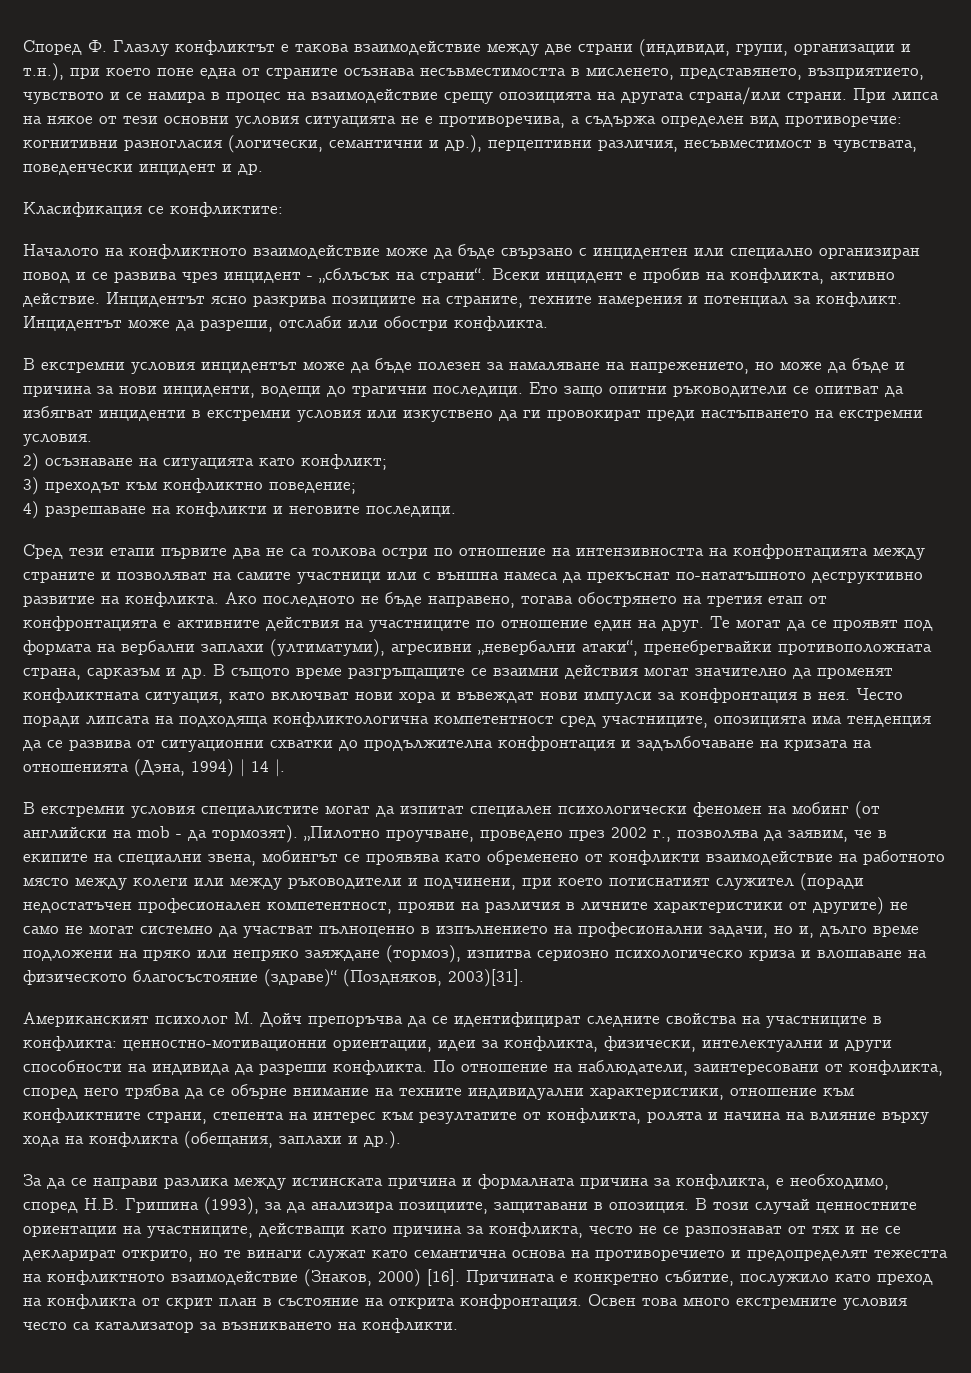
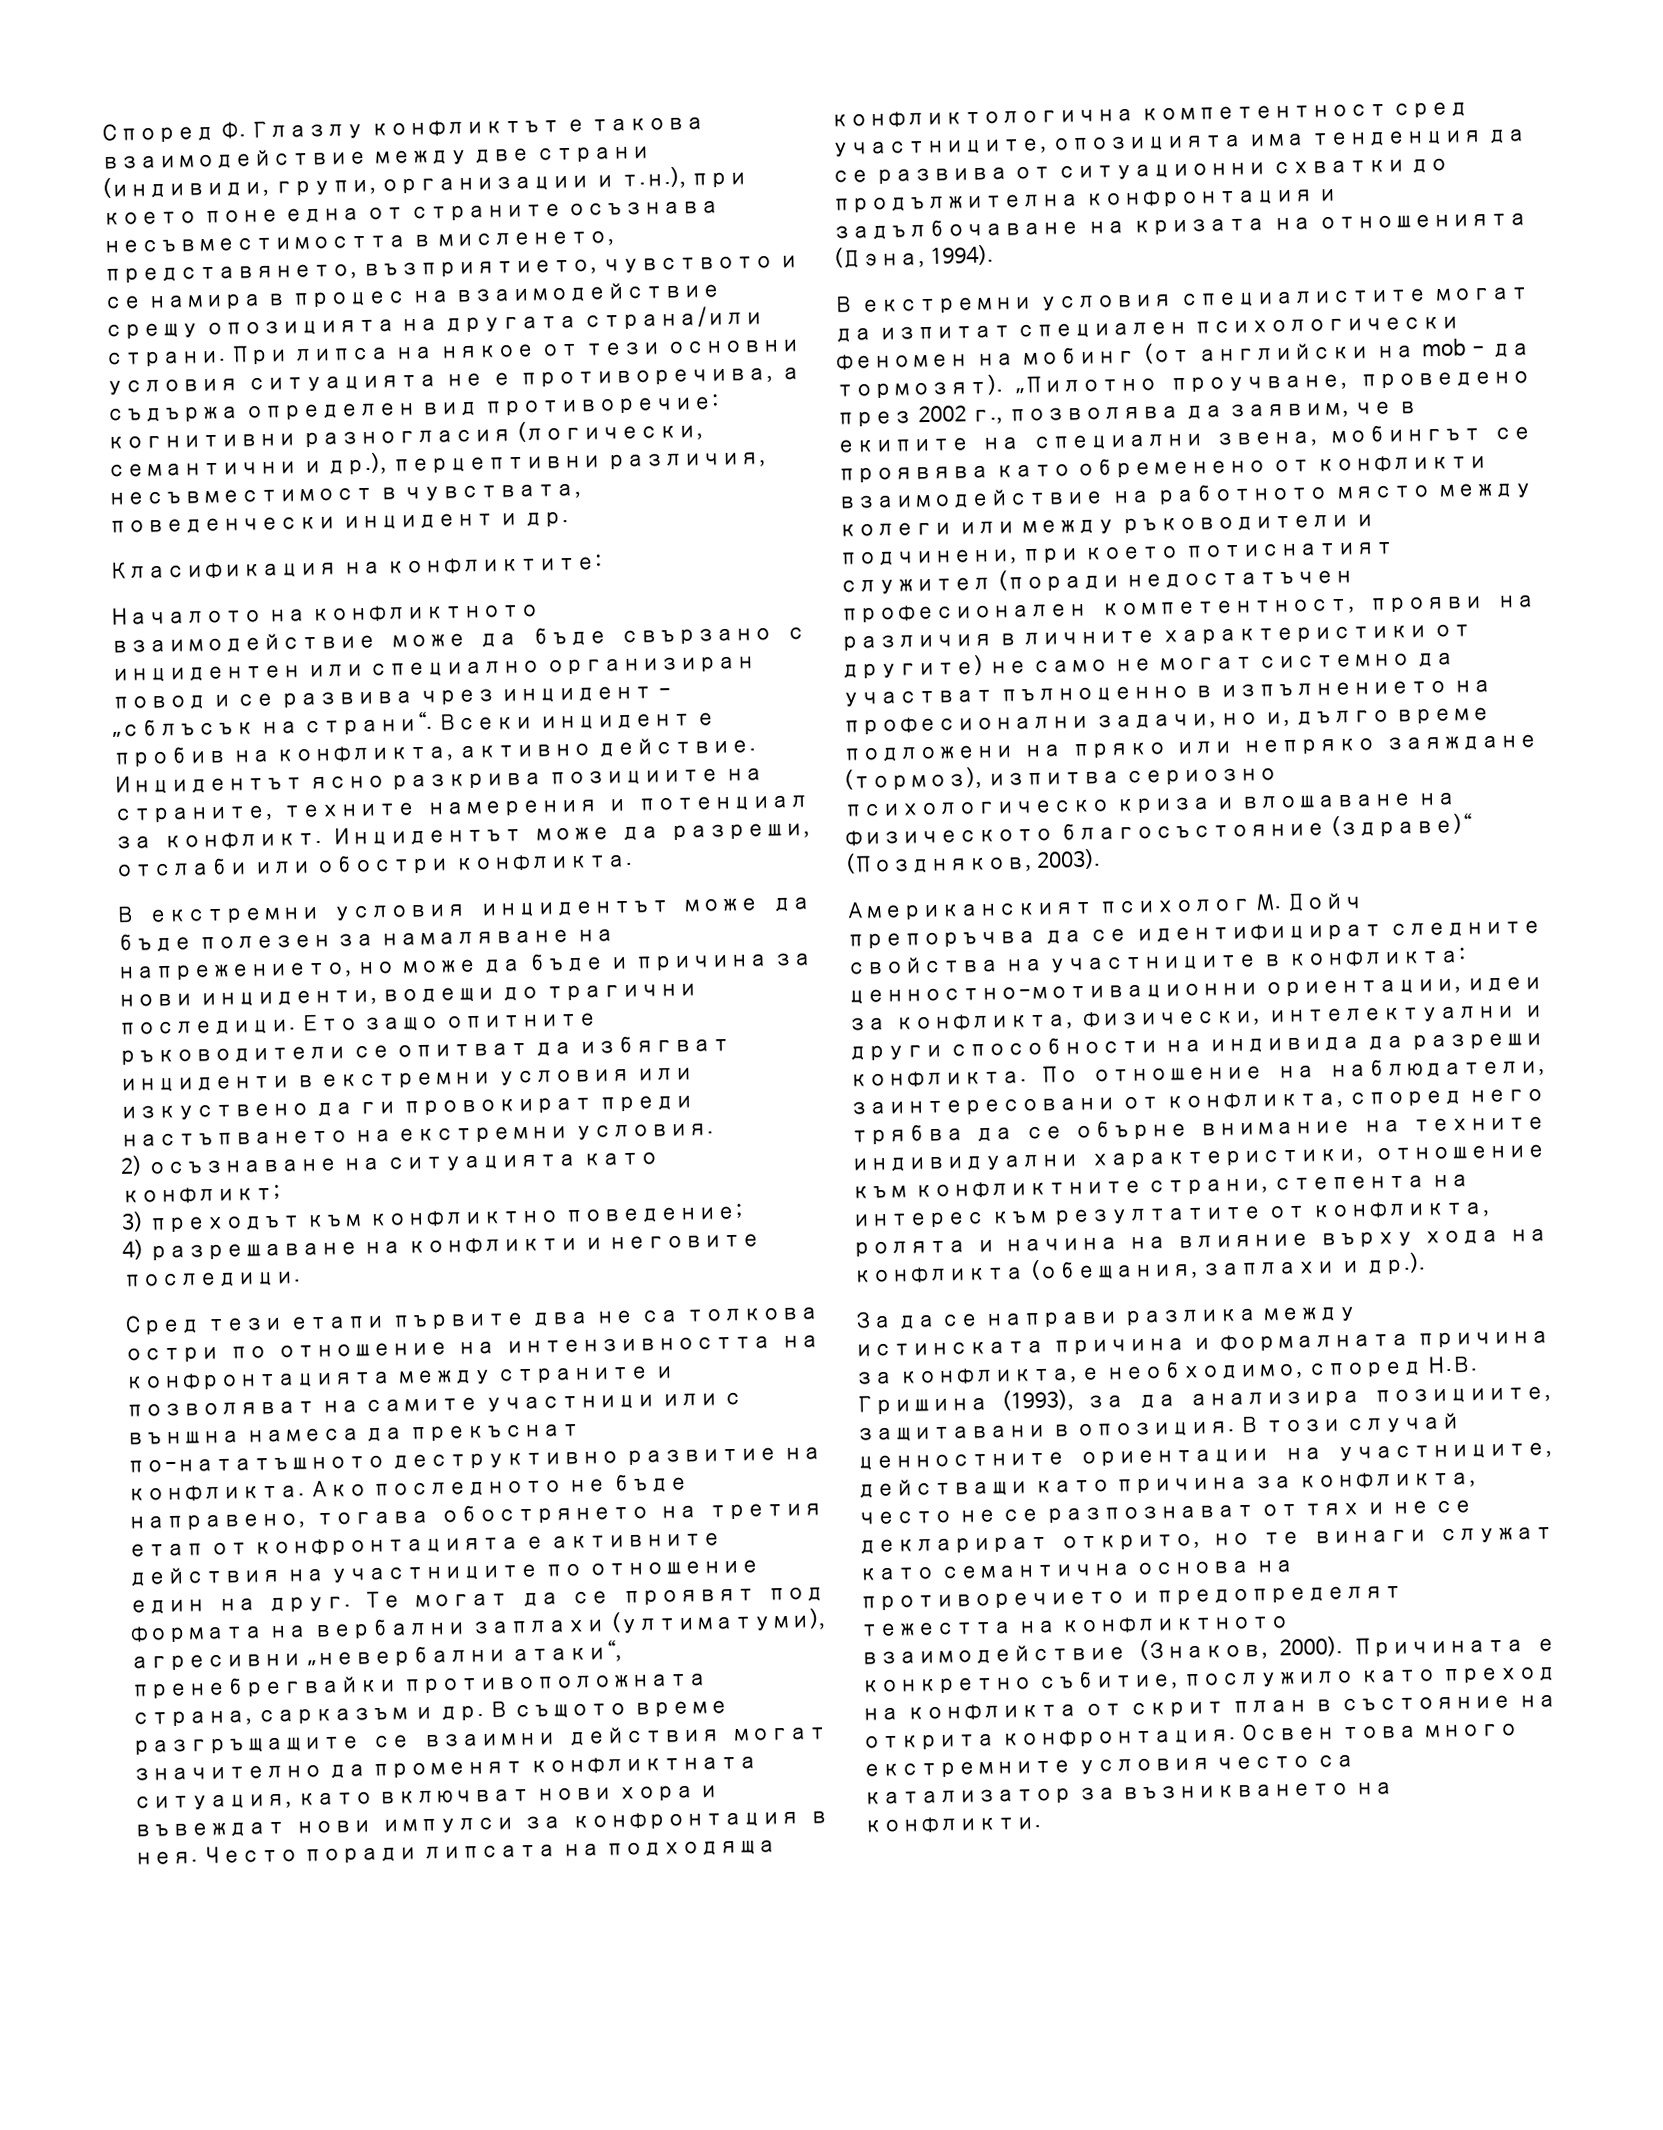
- Класификация се конфликтите:
+ Класификация на конфликтите:
- Ето защо опитни ръководители се опитват да избягват инциденти в екстремни условия или изкуствено да ги провокират преди настъпването на екстремни условия.
+ Ето защо опитните ръководители се опитват да избягват инциденти в екстремни условия или изкуствено да ги провокират преди настъпването на екстремни условия.
- Често поради липсата на подходяща конфликтологична компетентност сред участниците, опозицията има тенденция да се развива от ситуационни схватки до продължителна конфронтация и задълбочаване на кризата на отношенията (Дэна, 1994) | 14 |.
+ Често поради липсата на подходяща конфликтологична компетентност сред участниците, опозицията има тенденция да се развива от ситуационни схватки до продължителна конфронтация и задълбочаване на кризата на отношенията (Дэна, 1994).
- „Пилотно проучване, проведено през 2002 г., позволява да заявим, че в екипите на специални звена, мобингът се проявява като обременено от конфликти взаимодействие на работното място между колеги или между ръководители и подчинени, при което потиснатият служител (поради недостатъчен професионален компетентност, прояви на различия в личните характеристики от другите) не само не могат системно да участват пълноценно в изпълнението на професионални задачи, но и, дълго време подложени на пряко или непряко заяждане (тормоз), изпитва сериозно психологическо криза и влошаване на физическото благосъстояние (здраве)“ (Поздняков, 2003)[31].
+ „Пилотно проучване, проведено през 2002 г., позволява да заявим, че в екипите на специални звена, мобингът се проявява като обременено от конфликти взаимодействие на работното място между колеги или между ръководители и подчинени, при което потиснатият служител (поради недостатъчен професионален компетентност, прояви на различия в личните характеристики от другите) не само не могат системно да участват пълноценно в изпълнението на професионални задачи, но и, дълго време подложени на пряко или непряко заяждане (тормоз), изпитва сериозно психологическо криза и влошаване на физическото благосъстояние (здраве)“ (Поздняков, 2003).
- В този случай ценностните ориентации на участниците, действащи като причина за конфликта, често не се разпознават от тях и не се декларират открито, но те винаги служат като семантична основа на противоречието и предопределят тежестта на конфликтното взаимодействие (Знаков, 2000) [16].
+ В този случай ценностните ориентации на участниците, действащи като причина за конфликта, често не се разпознават от тях и не се декларират открито, но те винаги служат като семантична основа на противоречието и предопределят тежестта на конфликтното взаимодействие (Знаков, 2000).

